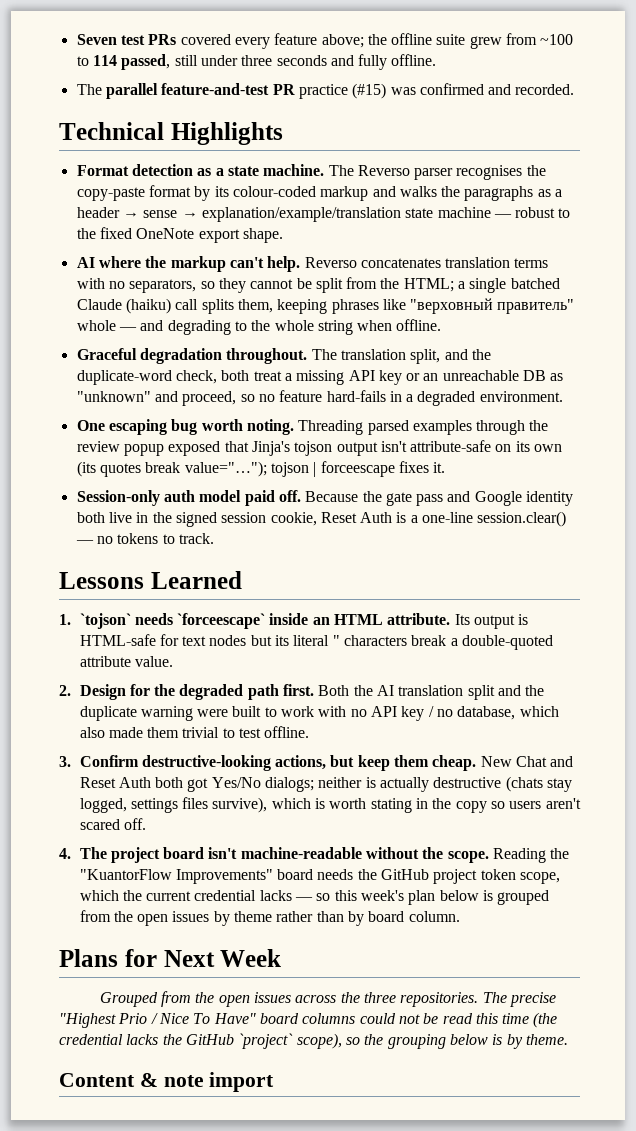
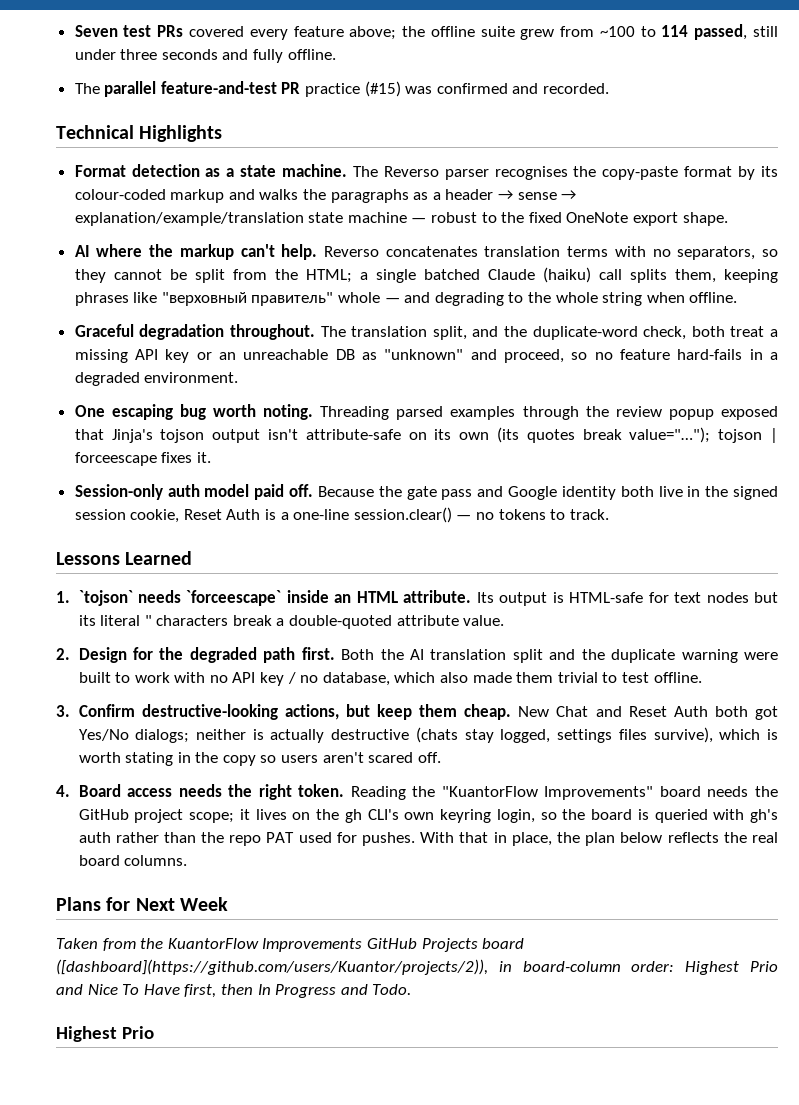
- 4. The project board isn't machine-readable without the scope.
+ 4. Board access needs the right token.
- Reading the "KuantorFlow Improvements" board needs the GitHub project token scope, which the current credential lacks — so this week's plan below is grouped from the open issues by theme rather than by board column.
+ Reading the "KuantorFlow Improvements" board needs the GitHub project scope; it lives on the gh CLI's own keyring login, so the board is queried with gh's auth rather than the repo PAT used for pushes. With that in place, the plan below reflects the real board columns.
- Grouped from the open issues across the three repositories. The precise "Highest Prio / Nice To Have" board columns could not be read this time (the credential lacks the GitHub `project` scope), so the grouping below is by theme.
- Content & note import
+ Taken from the KuantorFlow Improvements GitHub Projects board ([dashboard](https://github.com/users/Kuantor/projects/2)), in board-column order: Highest Prio and Nice To Have first, then In Progress and Todo.
+ Highest Prio

